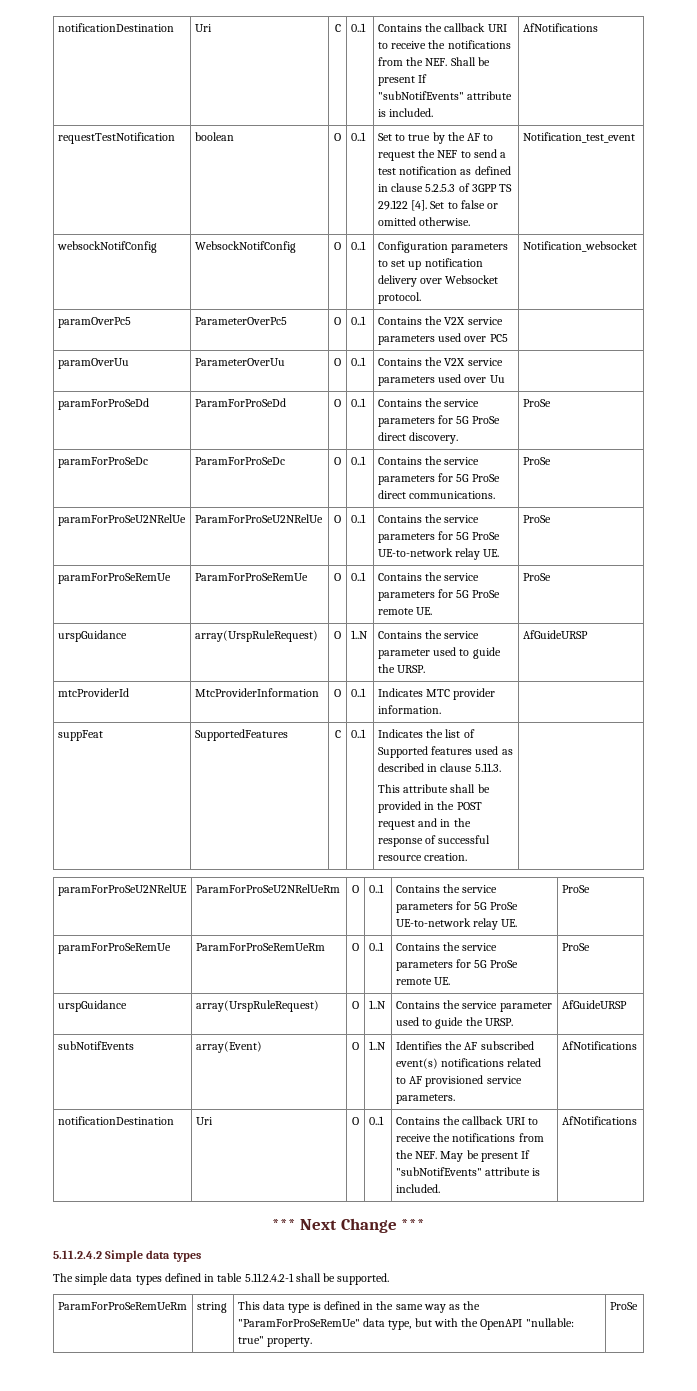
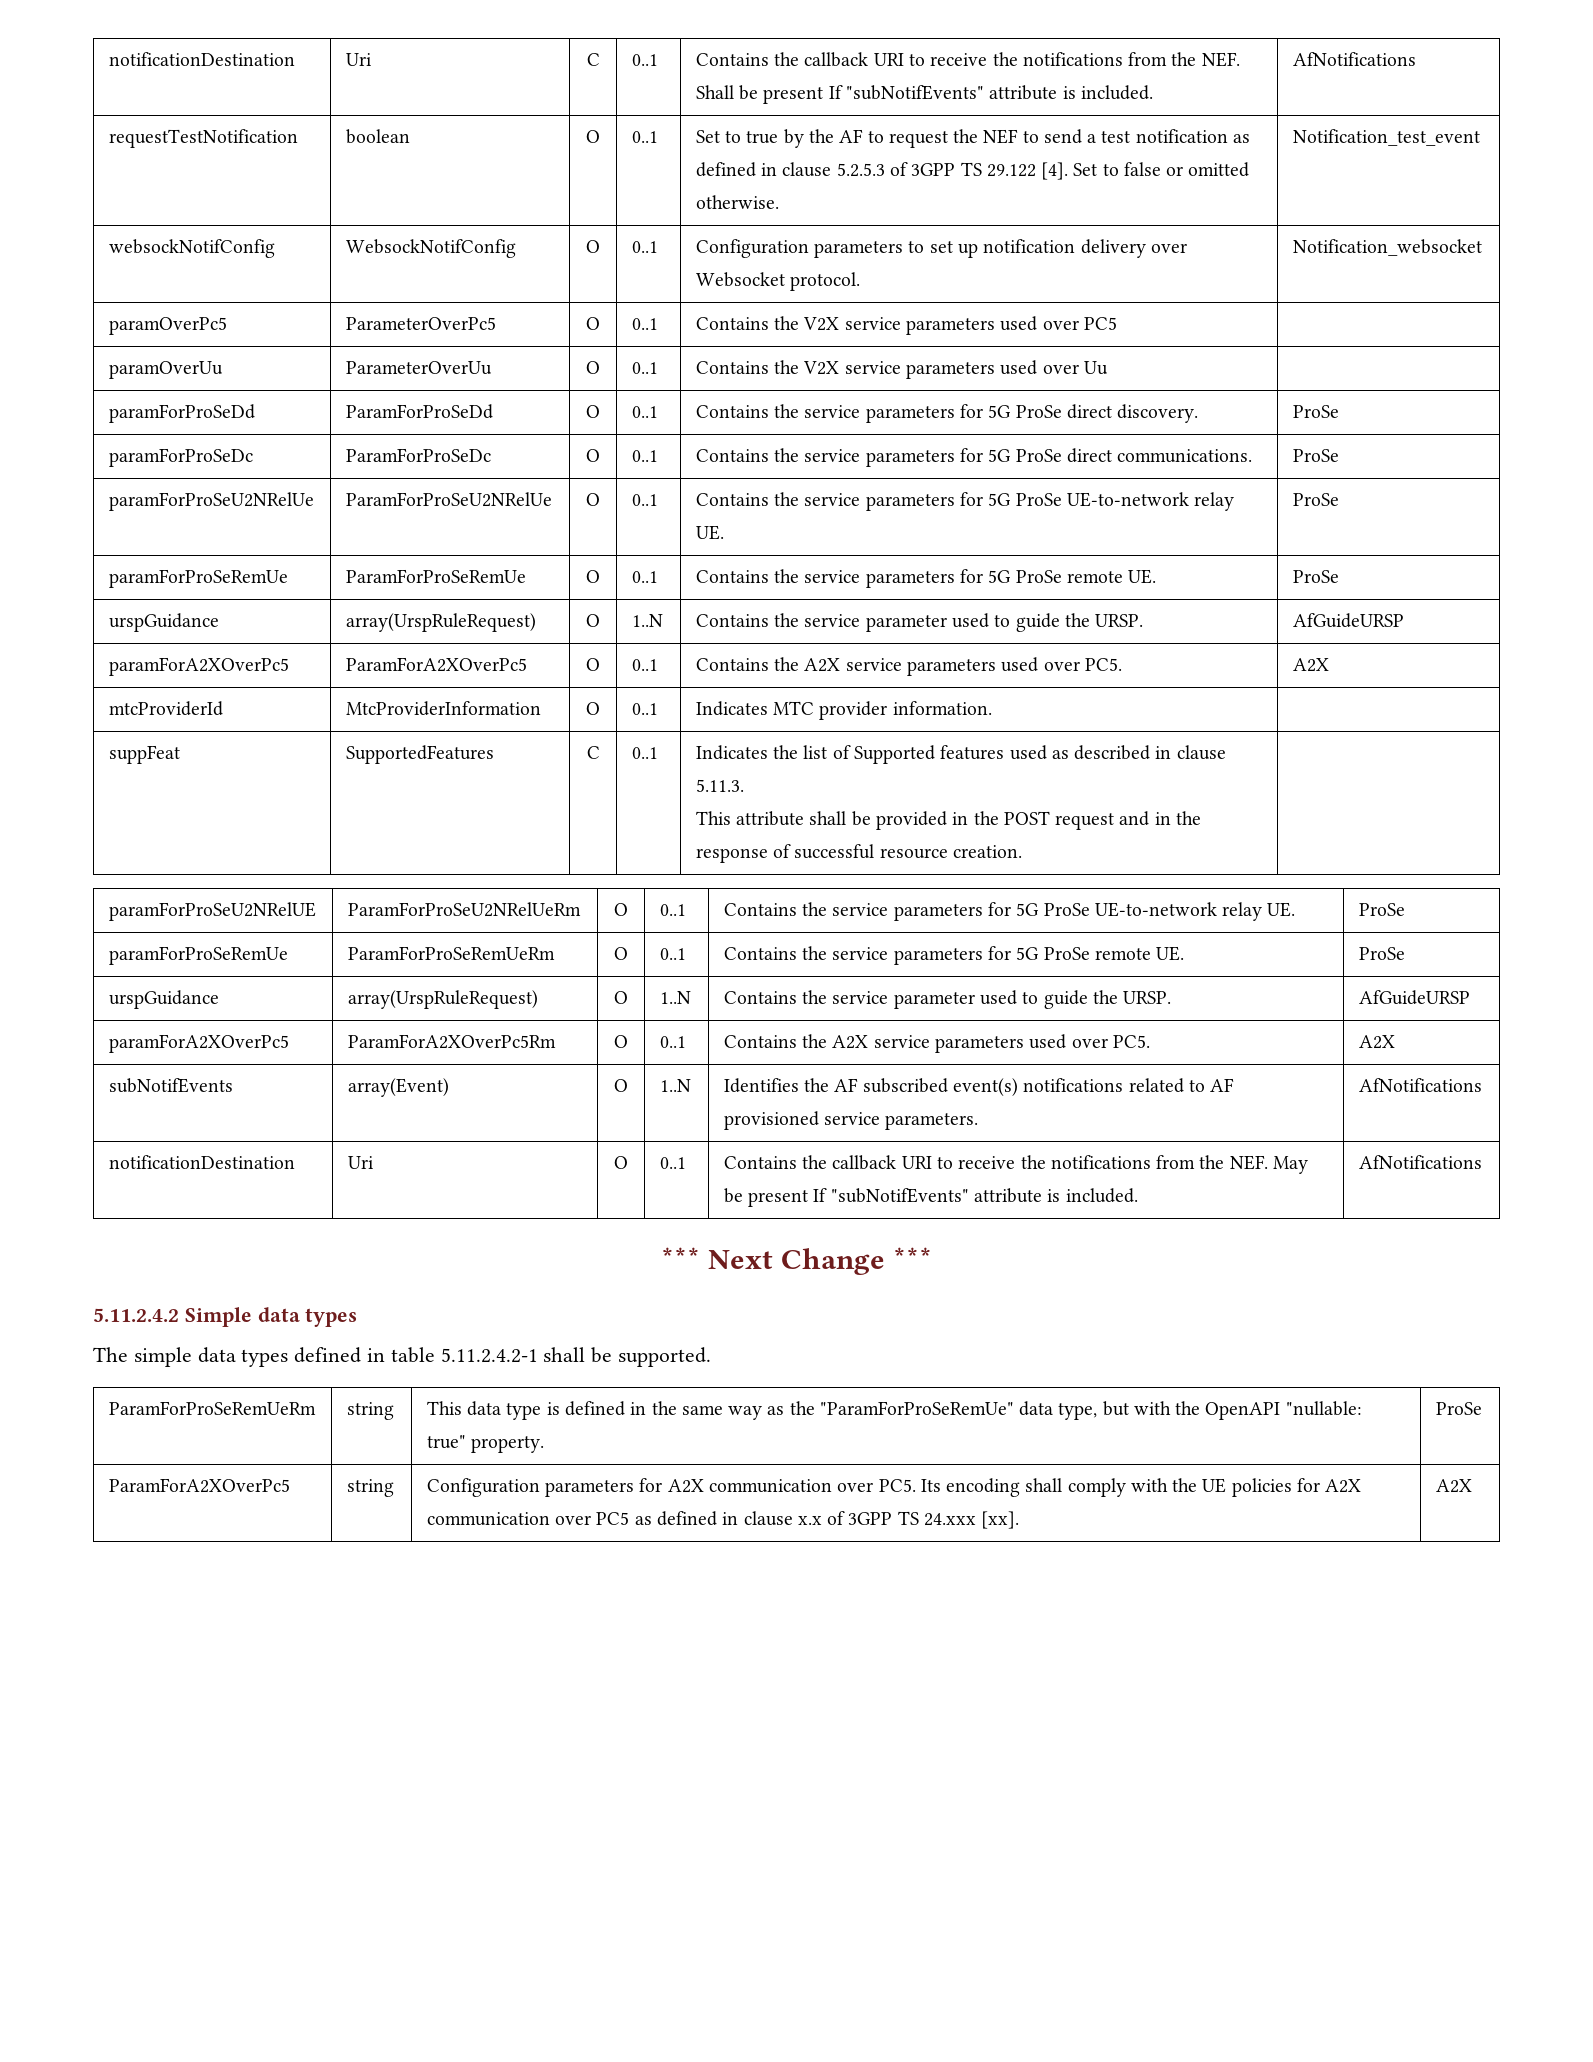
+ paramForA2XOverPc5 | ParamForA2XOverPc5 | O | 0..1 | Contains the A2X service parameters used over PC5. | A2X
+ paramForA2XOverPc5 | ParamForA2XOverPc5Rm | O | 0..1 | Contains the A2X service parameters used over PC5. | A2X
+ ParamForA2XOverPc5 | string | Configuration parameters for A2X communication over PC5. Its encoding shall comply with the UE policies for A2X communication over PC5 as defined in clause x.x of 3GPP TS 24.xxx [xx]. | A2X

